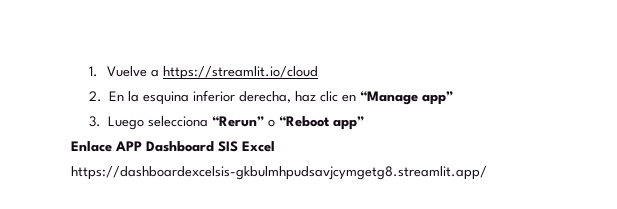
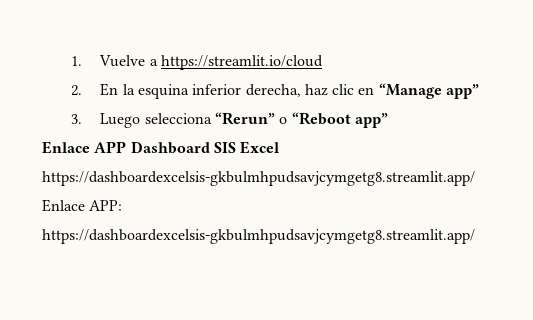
+ Enlace APP:
+ https://dashboardexcelsis-gkbulmhpudsavjcymgetg8.streamlit.app/

